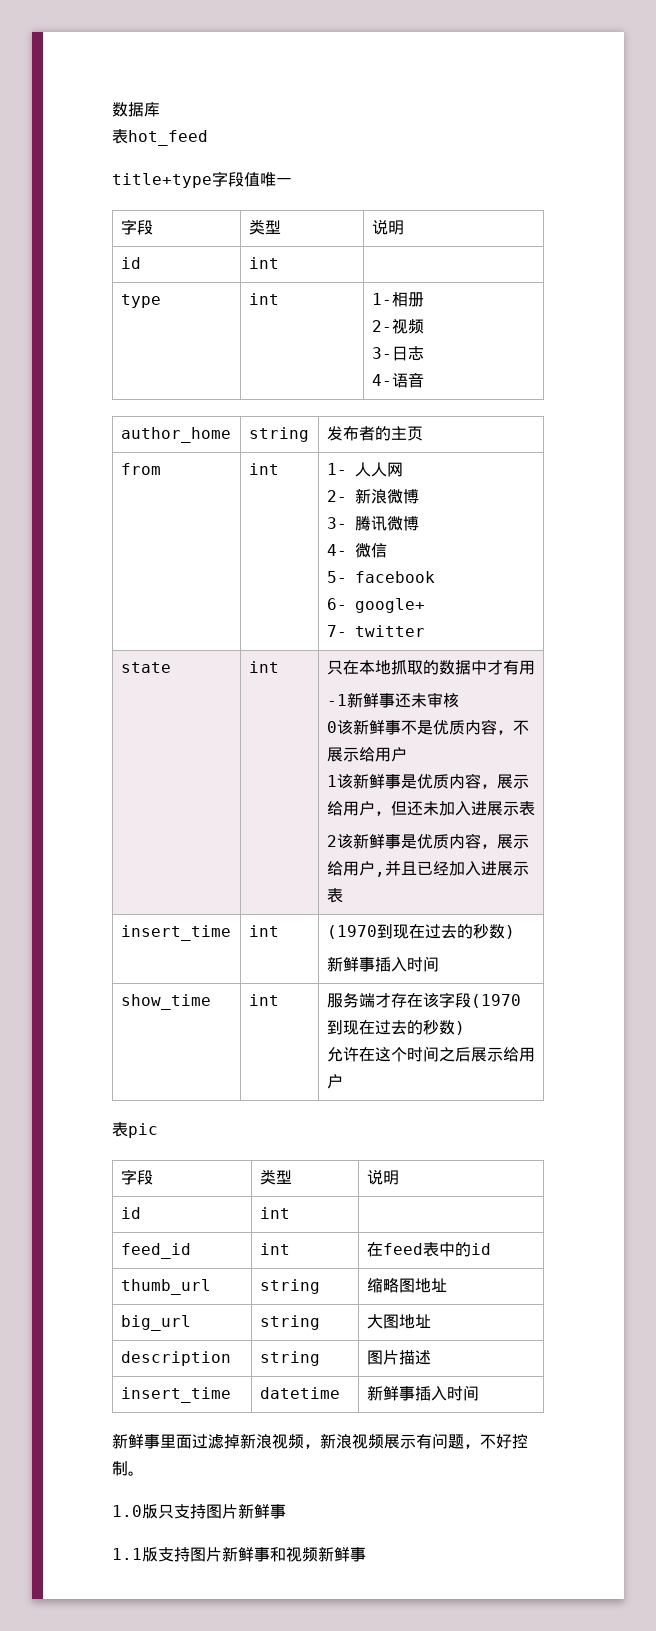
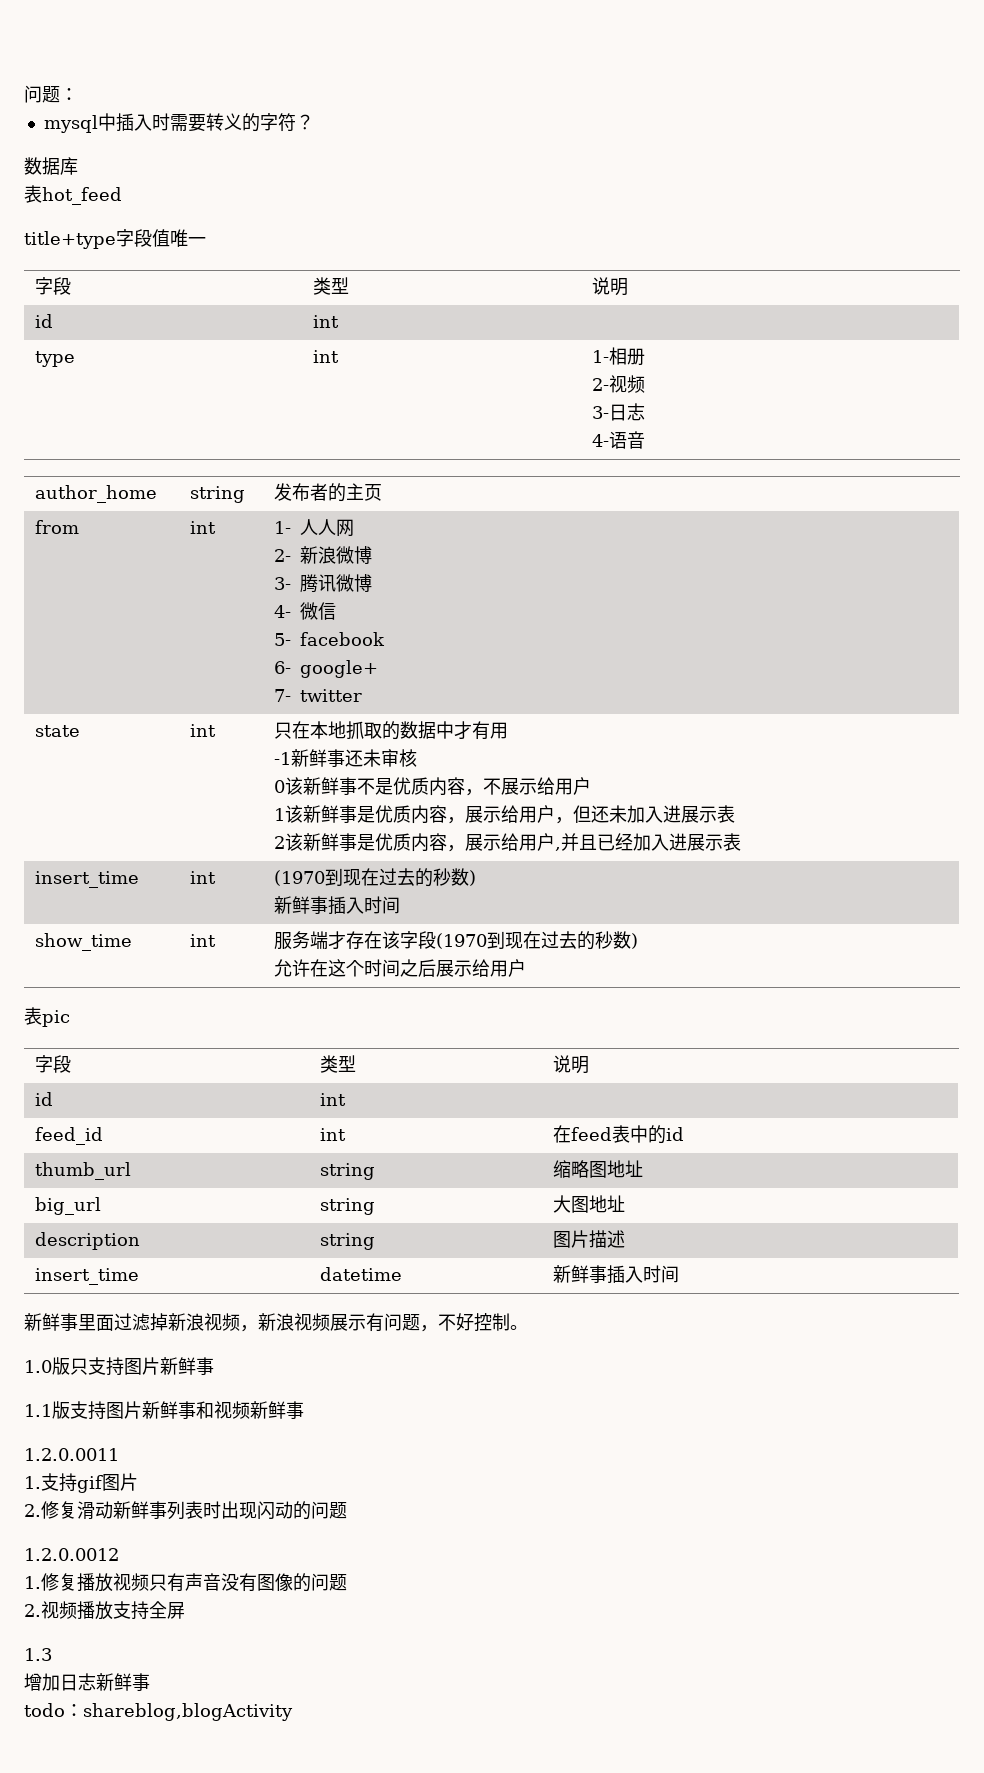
+ 问题：
+ mysql中插入时需要转义的字符？
+ 1.2.0.0011
+ 1.支持gif图片
+ 2.修复滑动新鲜事列表时出现闪动的问题
+ 1.2.0.0012
+ 1.修复播放视频只有声音没有图像的问题
+ 2.视频播放支持全屏
+ 1.3
+ 增加日志新鲜事
+ todo：shareblog,blogActivity

